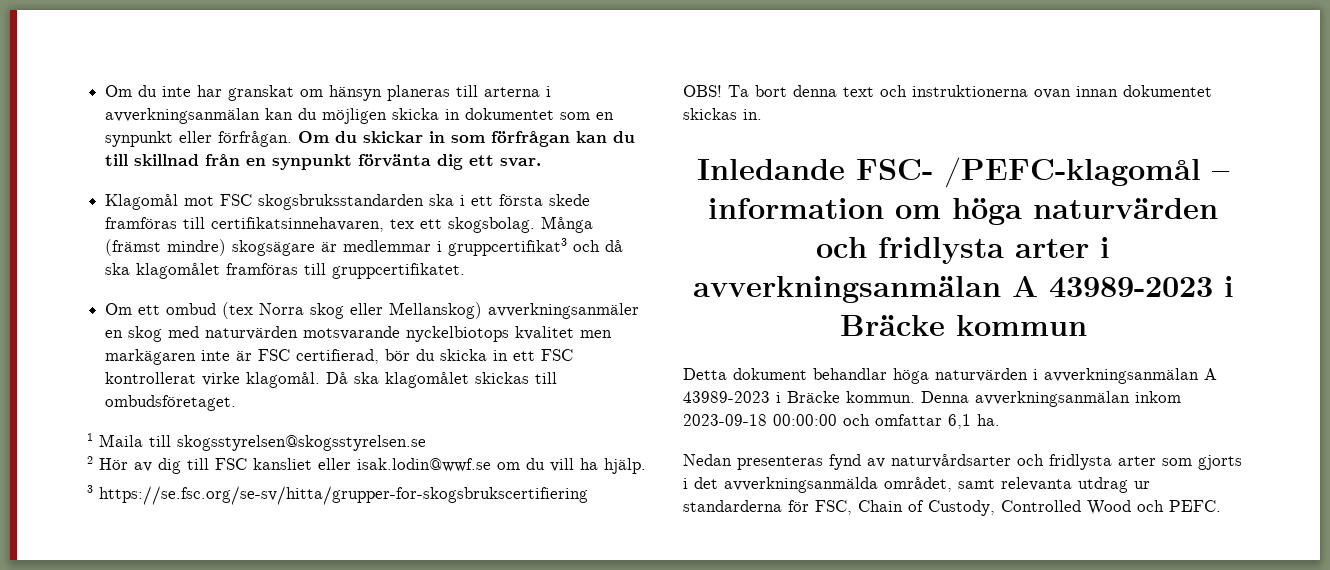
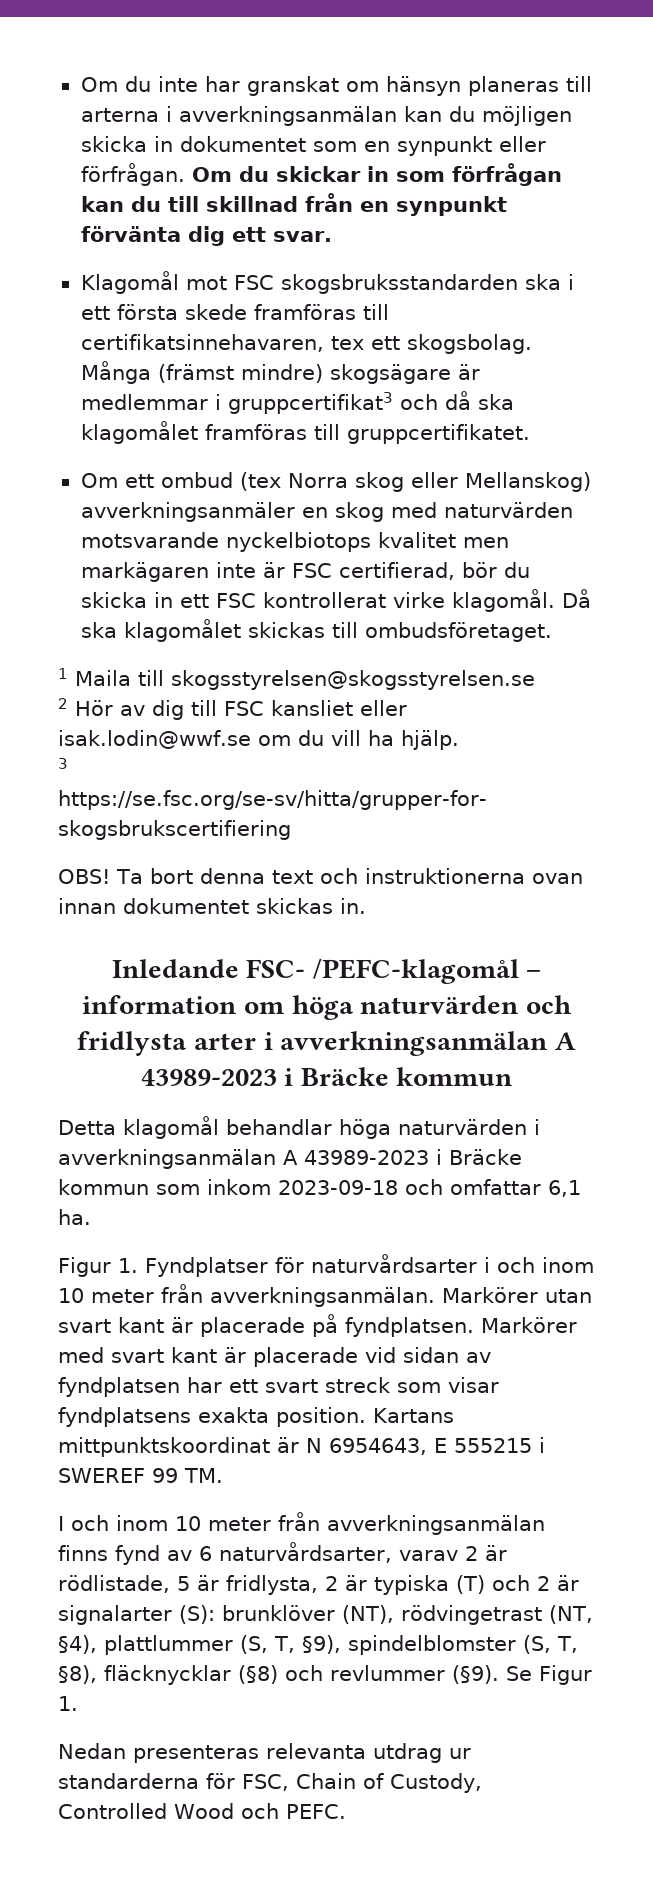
- Detta dokument behandlar höga naturvärden i avverkningsanmälan A 43989-2023 i Bräcke kommun. Denna avverkningsanmälan inkom 2023-09-18 00:00:00 och omfattar 6,1 ha.
+ Detta klagomål behandlar höga naturvärden i avverkningsanmälan A 43989-2023 i Bräcke kommun som inkom 2023-09-18 och omfattar 6,1 ha.
- Nedan presenteras fynd av naturvårdsarter och fridlysta arter som gjorts i det avverkningsanmälda området, samt relevanta utdrag ur standarderna för FSC, Chain of Custody, Controlled Wood och PEFC.
+ Figur 1. Fyndplatser för naturvårdsarter i och inom 10 meter från avverkningsanmälan. Markörer utan svart kant är placerade på fyndplatsen. Markörer med svart kant är placerade vid sidan av fyndplatsen har ett svart streck som visar fyndplatsens exakta position. Kartans mittpunktskoordinat är N 6954643, E 555215 i SWEREF 99 TM.
+ I och inom 10 meter från avverkningsanmälan finns fynd av 6 naturvårdsarter, varav 2 är rödlistade, 5 är fridlysta, 2 är typiska (T) och 2 är signalarter (S): brunklöver (NT), rödvingetrast (NT, §4), plattlummer (S, T, §9), spindelblomster (S, T, §8), fläcknycklar (§8) och revlummer (§9). Se Figur 1.
+ Nedan presenteras relevanta utdrag ur standarderna för FSC, Chain of Custody, Controlled Wood och PEFC.

